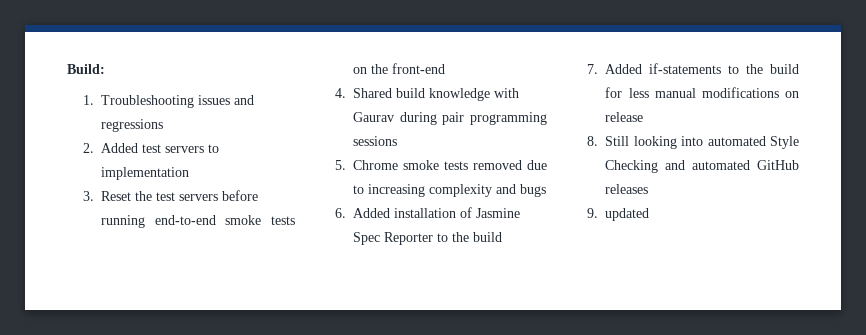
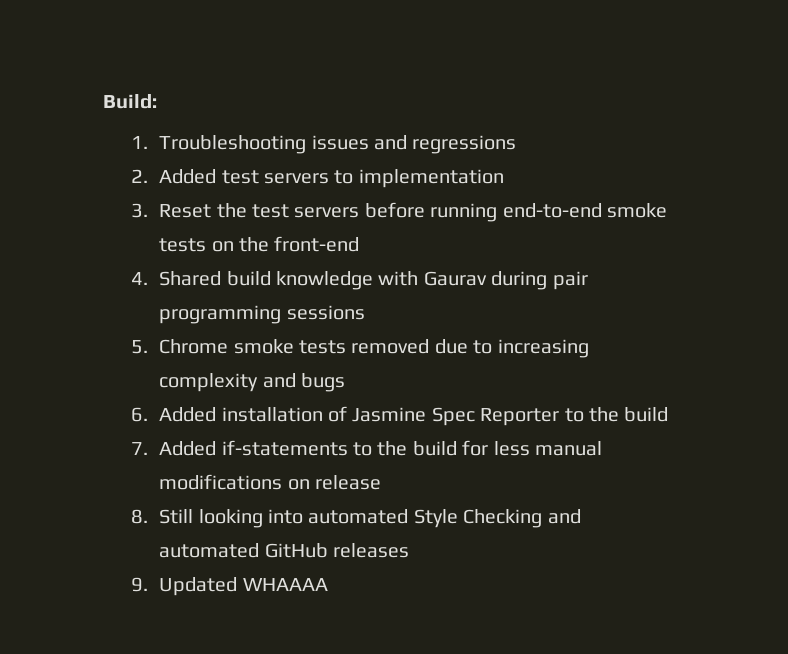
- 9. updated
+ 9. Updated WHAAAA

